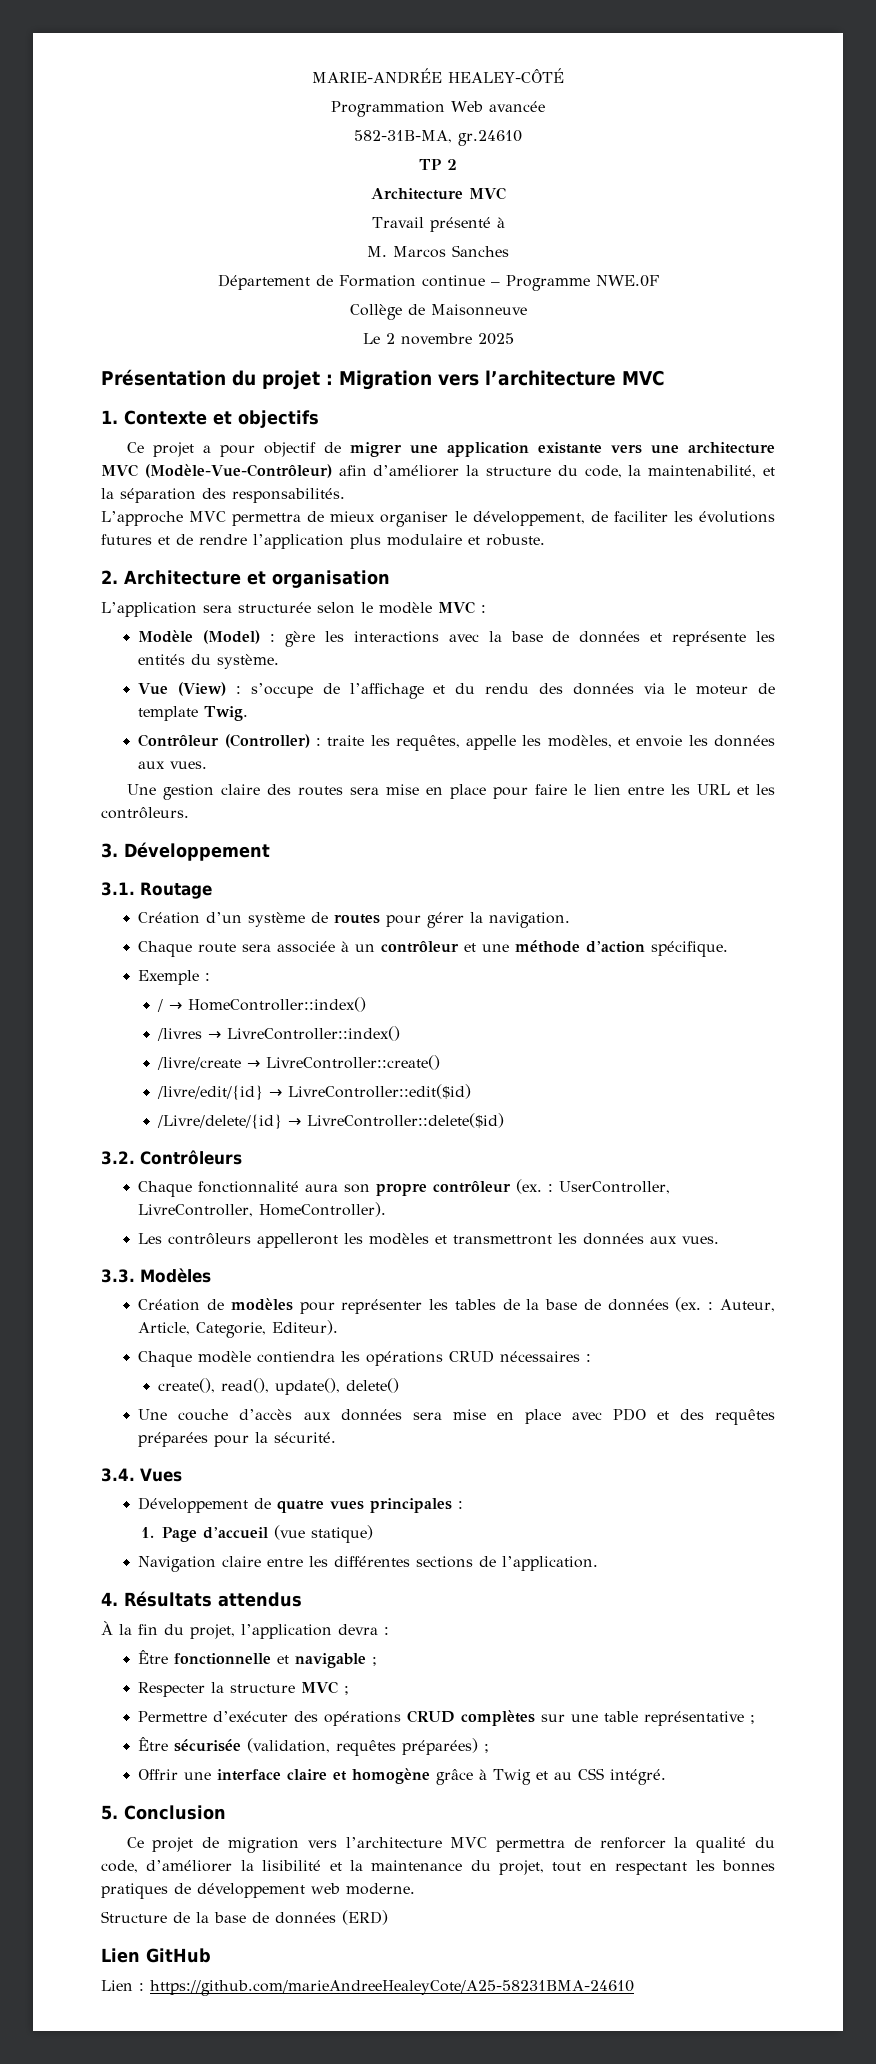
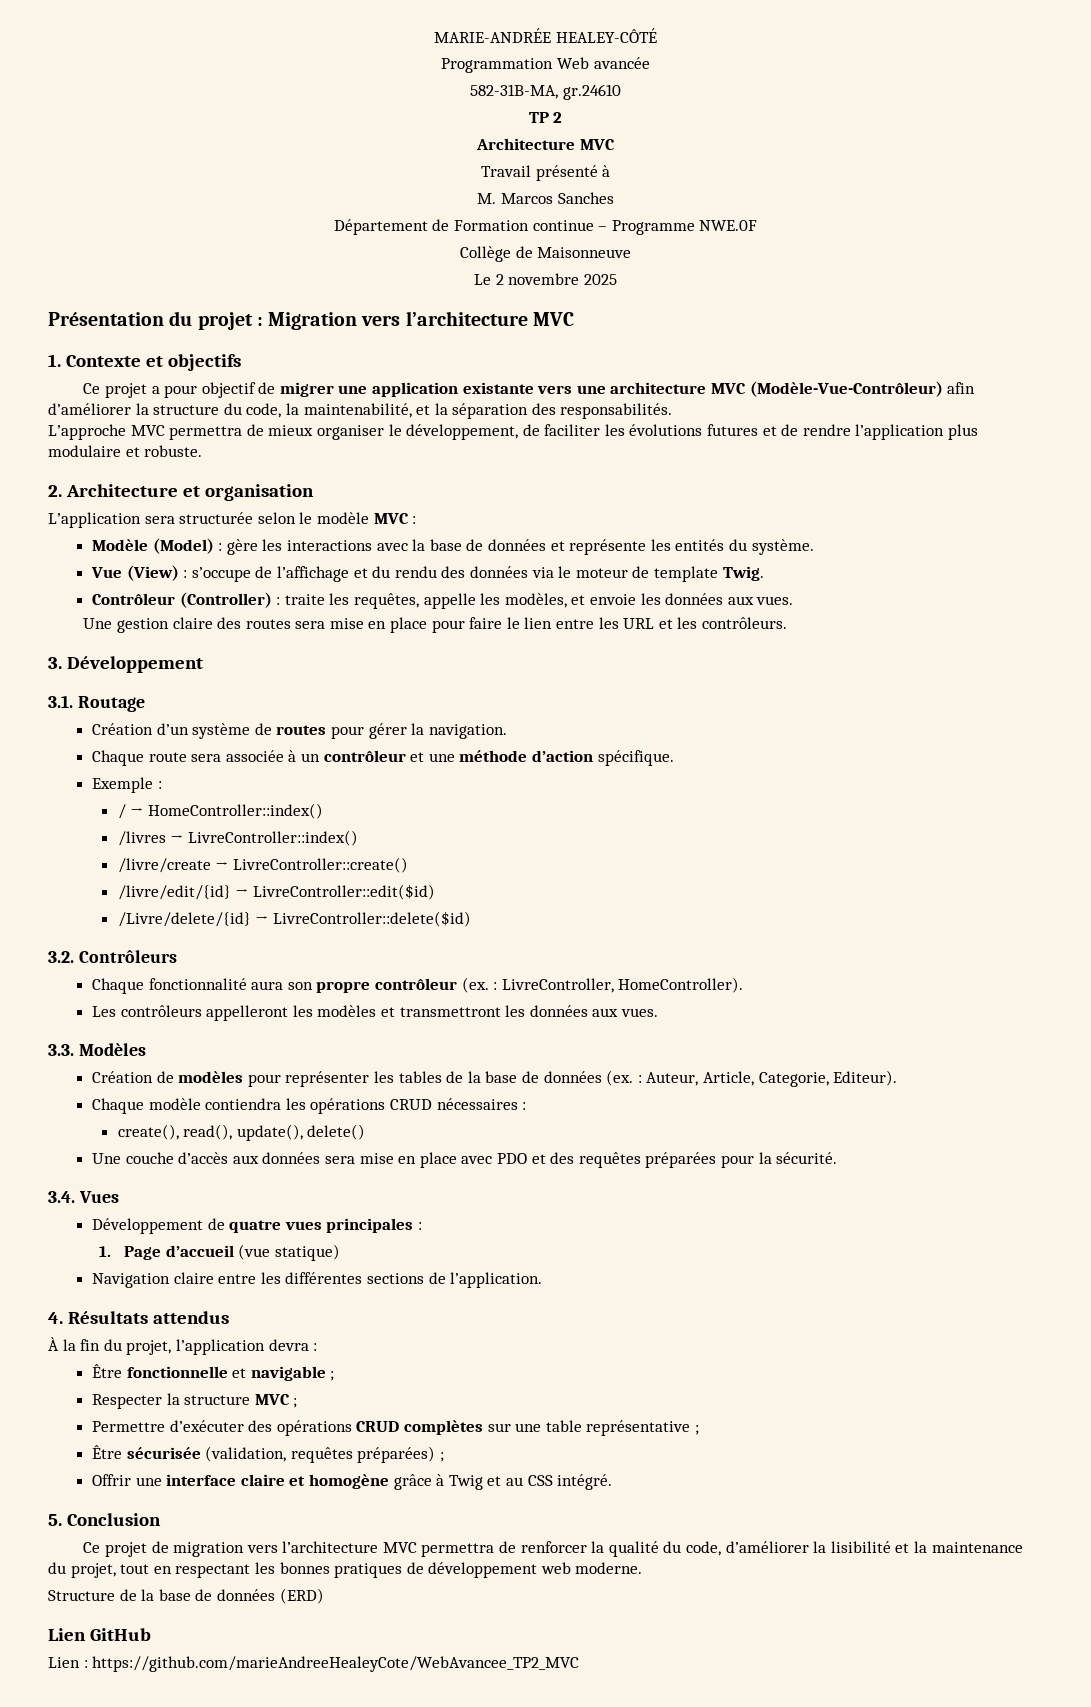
- Chaque fonctionnalité aura son propre contrôleur (ex. : UserController, LivreController, HomeController).
+ Chaque fonctionnalité aura son propre contrôleur (ex. : LivreController, HomeController).
- Lien : https://github.com/marieAndreeHealeyCote/A25-58231BMA-24610
+ Lien : https://github.com/marieAndreeHealeyCote/WebAvancee_TP2_MVC

